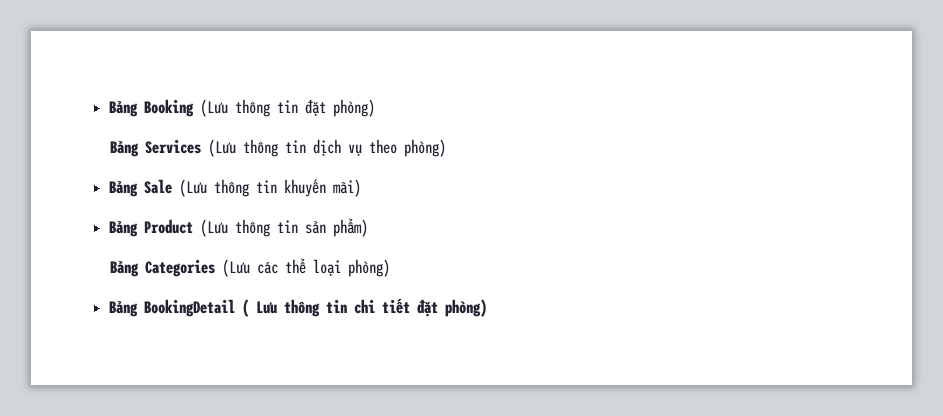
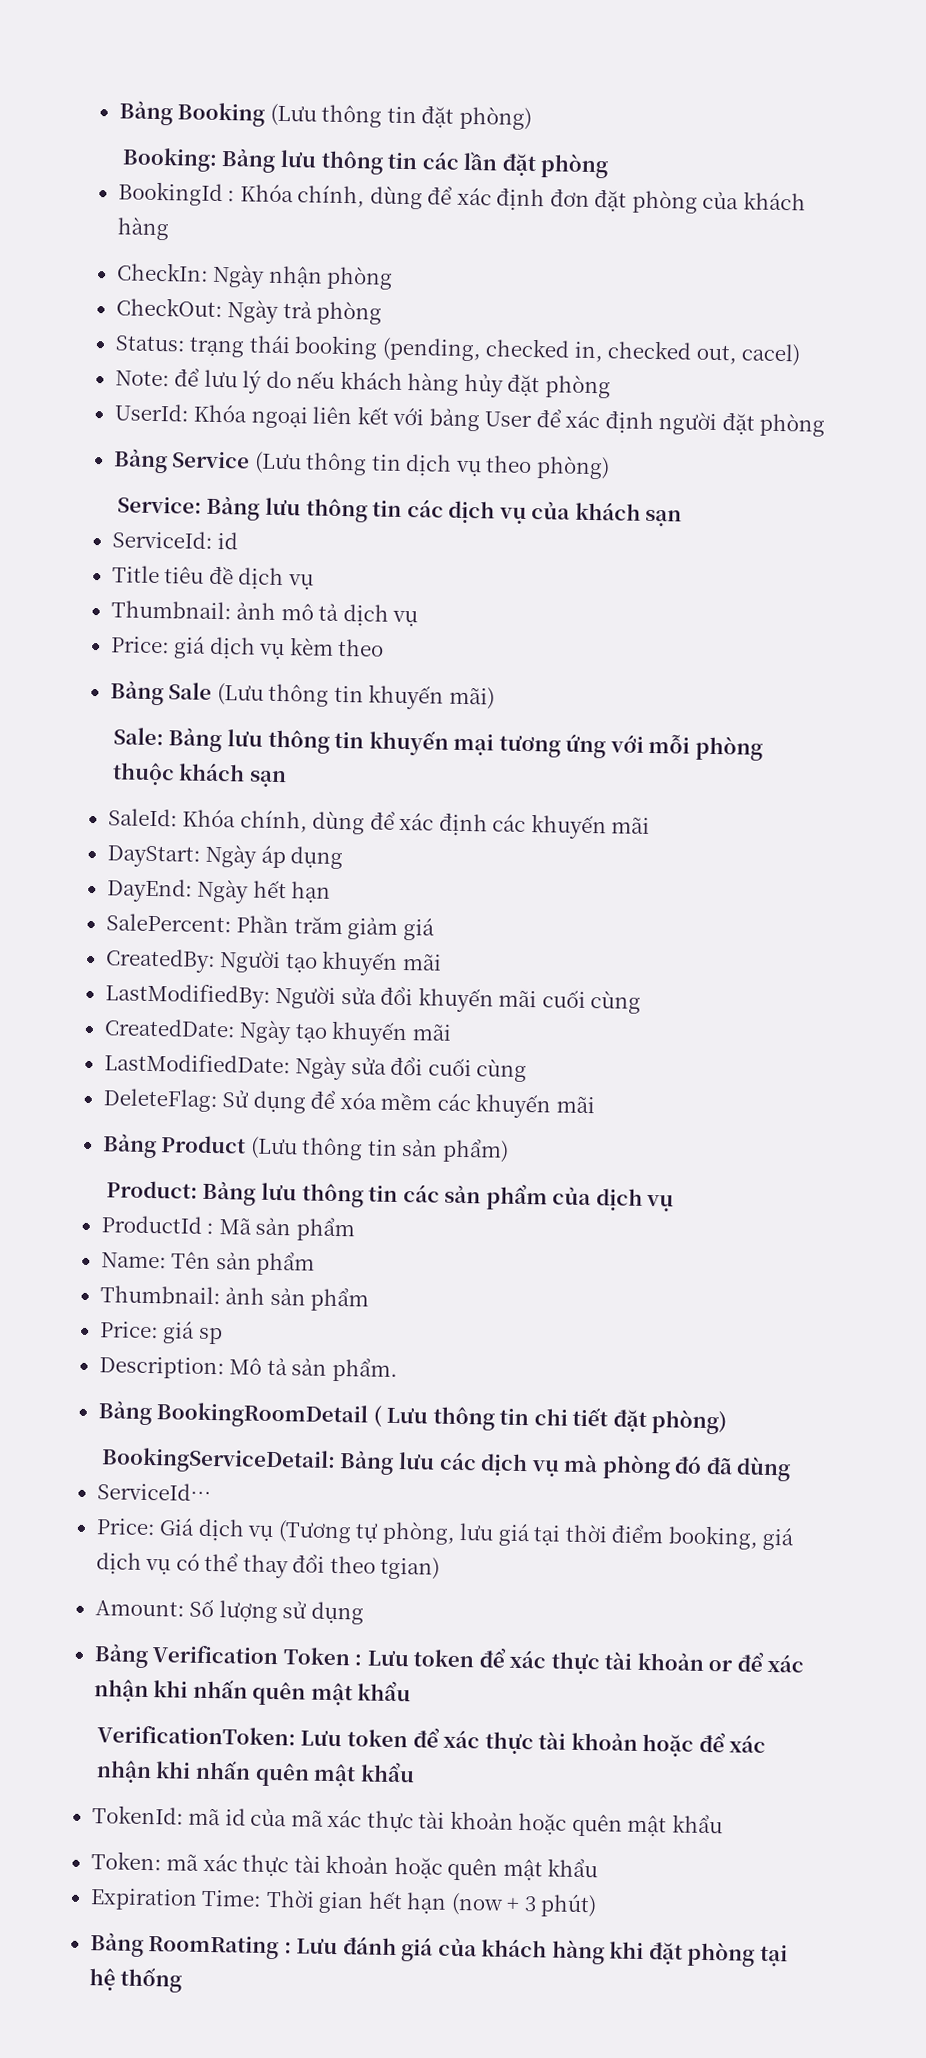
- Bảng Services (Lưu thông tin dịch vụ theo phòng)
+ Booking: Bảng lưu thông tin các lần đặt phòng
+ BookingId : Khóa chính, dùng để xác định đơn đặt phòng của khách hàng
+ CheckIn: Ngày nhận phòng
+ CheckOut: Ngày trả phòng
+ Status: trạng thái booking (pending, checked in, checked out, cacel)
+ Note: để lưu lý do nếu khách hàng hủy đặt phòng
+ UserId: Khóa ngoại liên kết với bảng User để xác định người đặt phòng
+ Bảng Service (Lưu thông tin dịch vụ theo phòng)
+ Service: Bảng lưu thông tin các dịch vụ của khách sạn
+ ServiceId: id
+ Title tiêu đề dịch vụ
+ Thumbnail: ảnh mô tả dịch vụ
+ Price: giá dịch vụ kèm theo
+ Sale: Bảng lưu thông tin khuyến mại tương ứng với mỗi phòng thuộc khách sạn
+ SaleId: Khóa chính, dùng để xác định các khuyến mãi
+ DayStart: Ngày áp dụng
+ DayEnd: Ngày hết hạn
+ SalePercent: Phần trăm giảm giá
+ CreatedBy: Người tạo khuyến mãi
+ LastModifiedBy: Người sửa đổi khuyến mãi cuối cùng
+ CreatedDate: Ngày tạo khuyến mãi
+ LastModifiedDate: Ngày sửa đổi cuối cùng
+ DeleteFlag: Sử dụng để xóa mềm các khuyến mãi
- Bảng Categories (Lưu các thể loại phòng)
- Bảng BookingDetail ( Lưu thông tin chi tiết đặt phòng)
+ Product: Bảng lưu thông tin các sản phẩm của dịch vụ
+ ProductId : Mã sản phẩm
+ Name: Tên sản phẩm
+ Thumbnail: ảnh sản phẩm
+ Price: giá sp
+ Description: Mô tả sản phẩm.
+ Bảng BookingRoomDetail ( Lưu thông tin chi tiết đặt phòng)
+ BookingServiceDetail: Bảng lưu các dịch vụ mà phòng đó đã dùng
+ ServiceId…
+ Price: Giá dịch vụ (Tương tự phòng, lưu giá tại thời điểm booking, giá dịch vụ có thể thay đổi theo tgian)
+ Amount: Số lượng sử dụng
+ Bảng Verification Token : Lưu token để xác thực tài khoản or để xác nhận khi nhấn quên mật khẩu
+ VerificationToken: Lưu token để xác thực tài khoản hoặc để xác nhận khi nhấn quên mật khẩu
+ TokenId: mã id của mã xác thực tài khoản hoặc quên mật khẩu
+ Token: mã xác thực tài khoản hoặc quên mật khẩu
+ Expiration Time: Thời gian hết hạn (now + 3 phút)
+ Bảng RoomRating : Lưu đánh giá của khách hàng khi đặt phòng tại hệ thống

